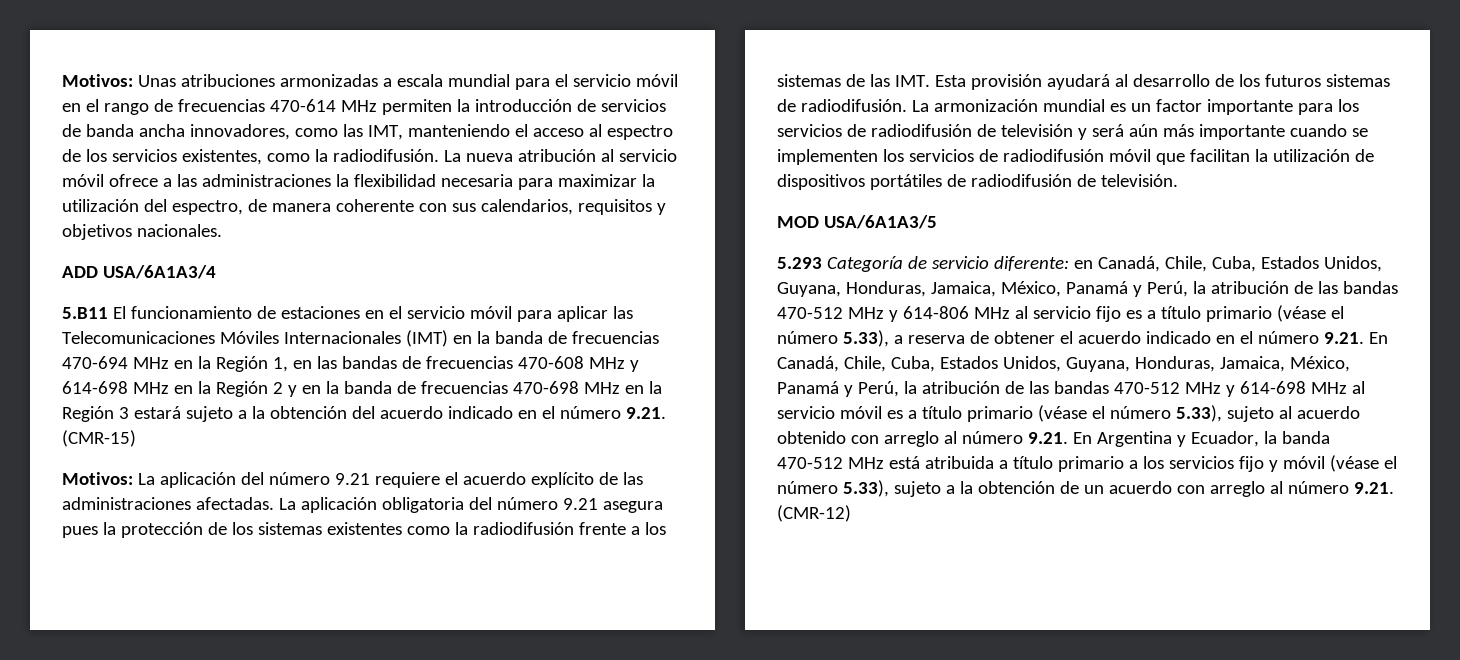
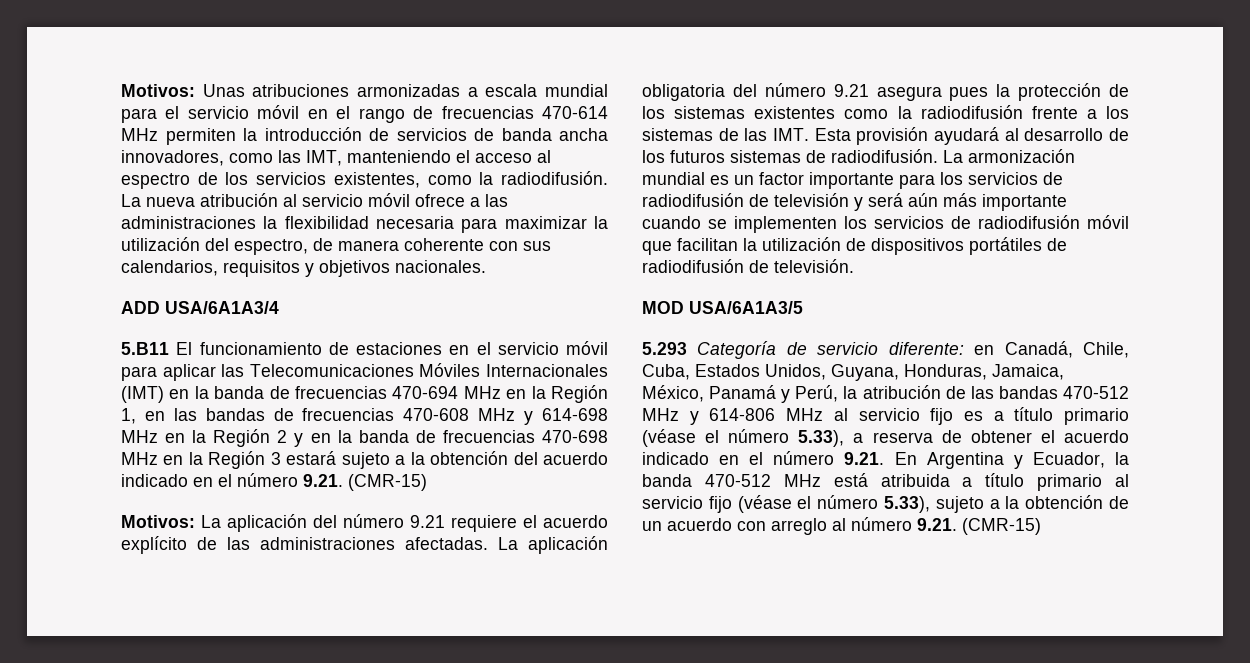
- en Canadá, Chile, Cuba, Estados Unidos, Guyana, Honduras, Jamaica, México, Panamá y Perú, la atribución de las bandas 470-512 MHz y 614-806 MHz al servicio fijo es a título primario (véase el número 5.33), a reserva de obtener el acuerdo indicado en el número 9.21. En Canadá, Chile, Cuba, Estados Unidos, Guyana, Honduras, Jamaica, México, Panamá y Perú, la atribución de las bandas 470-512 MHz y 614-698 MHz al servicio móvil es a título primario (véase el número 5.33), sujeto al acuerdo obtenido con arreglo al número 9.21. En Argentina y Ecuador, la banda 470-512 MHz está atribuida a título primario a los servicios fijo y móvil (véase el número 5.33), sujeto a la obtención de un acuerdo con arreglo al número 9.21. (CMR-12)
+ en Canadá, Chile, Cuba, Estados Unidos, Guyana, Honduras, Jamaica, México, Panamá y Perú, la atribución de las bandas 470-512 MHz y 614-806 MHz al servicio fijo es a título primario (véase el número 5.33), a reserva de obtener el acuerdo indicado en el número 9.21. En Argentina y Ecuador, la banda 470-512 MHz está atribuida a título primario al servicio fijo (véase el número 5.33), sujeto a la obtención de un acuerdo con arreglo al número 9.21. (CMR-15)

